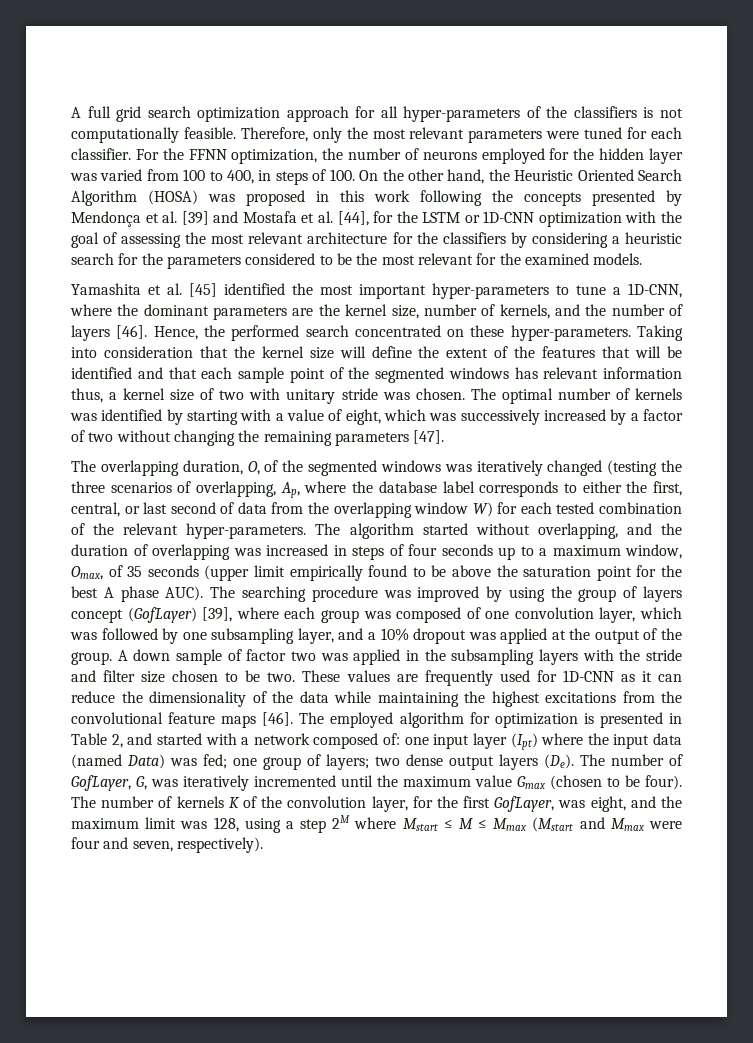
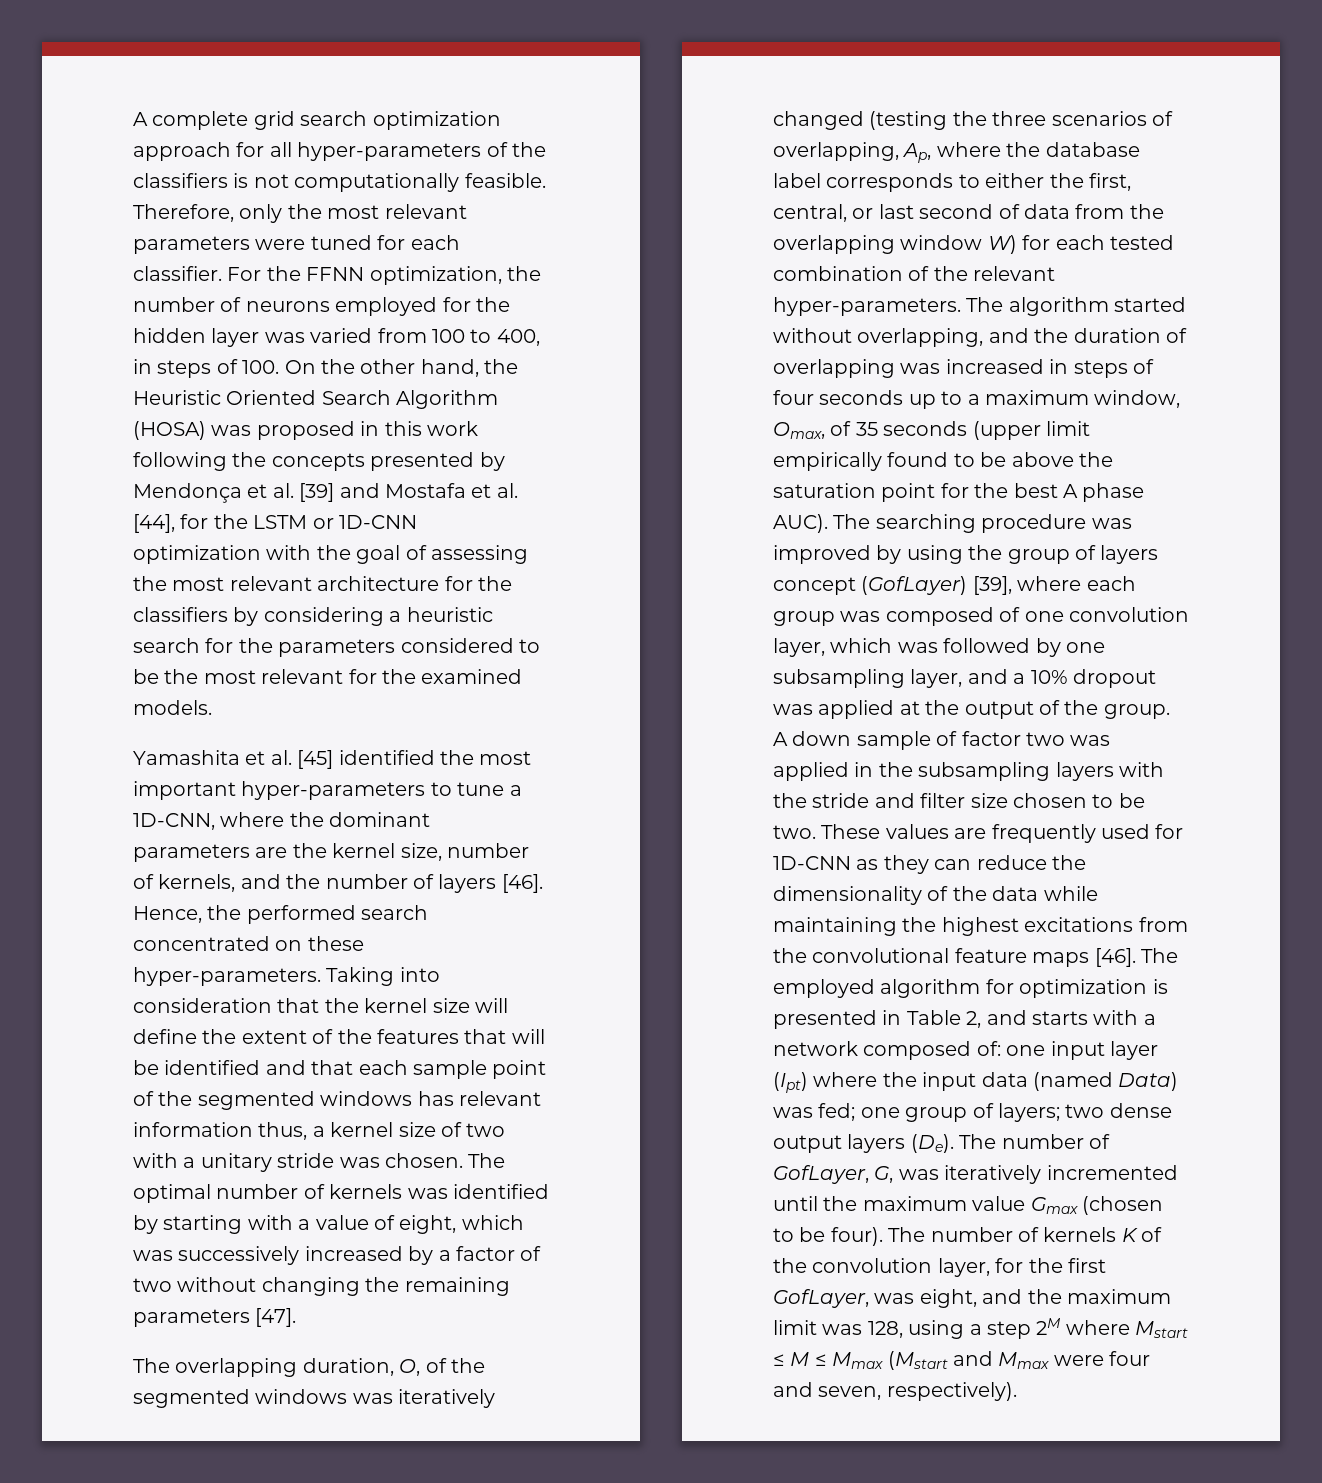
- A full grid search optimization approach for all hyper-parameters of the classifiers is not computationally feasible.
+ A complete grid search optimization approach for all hyper-parameters of the classifiers is not computationally feasible.
- Taking into consideration that the kernel size will define the extent of the features that will be identified and that each sample point of the segmented windows has relevant information thus, a kernel size of two with unitary stride was chosen.
+ Taking into consideration that the kernel size will define the extent of the features that will be identified and that each sample point of the segmented windows has relevant information thus, a kernel size of two with a unitary stride was chosen.
- These values are frequently used for 1D-CNN as it can reduce the dimensionality of the data while maintaining the highest excitations from the convolutional feature maps [46].
+ These values are frequently used for 1D-CNN as they can reduce the dimensionality of the data while maintaining the highest excitations from the convolutional feature maps [46].
- The employed algorithm for optimization is presented in Table 2, and started with a network composed of: one input layer (Ipt) where the input data (named Data) was fed; one group of layers; two dense output layers (De). The number of GofLayer, G, was iteratively incremented until the maximum value Gmax (chosen to be four).
+ The employed algorithm for optimization is presented in Table 2, and starts with a network composed of: one input layer (Ipt) where the input data (named Data) was fed; one group of layers; two dense output layers (De). The number of GofLayer, G, was iteratively incremented until the maximum value Gmax (chosen to be four).

